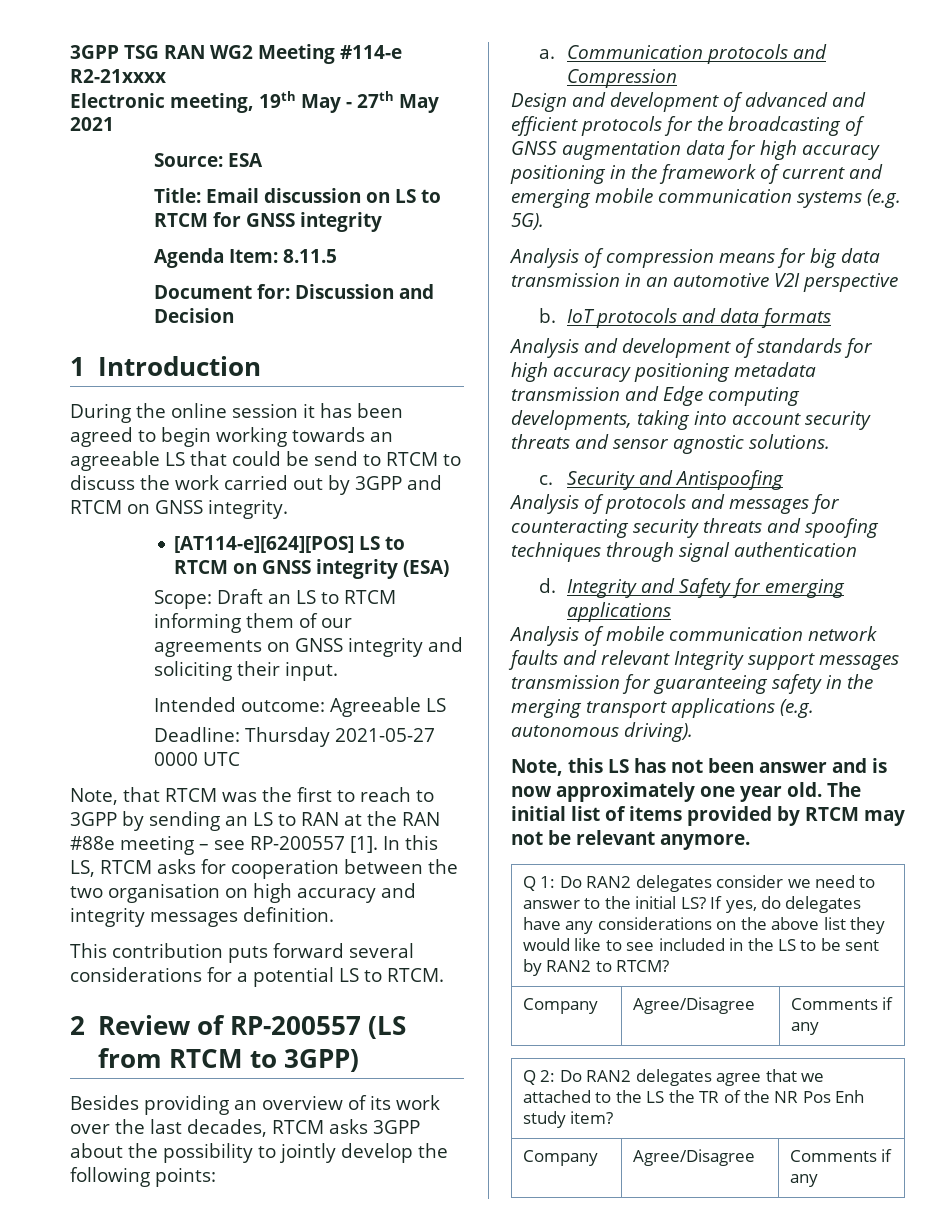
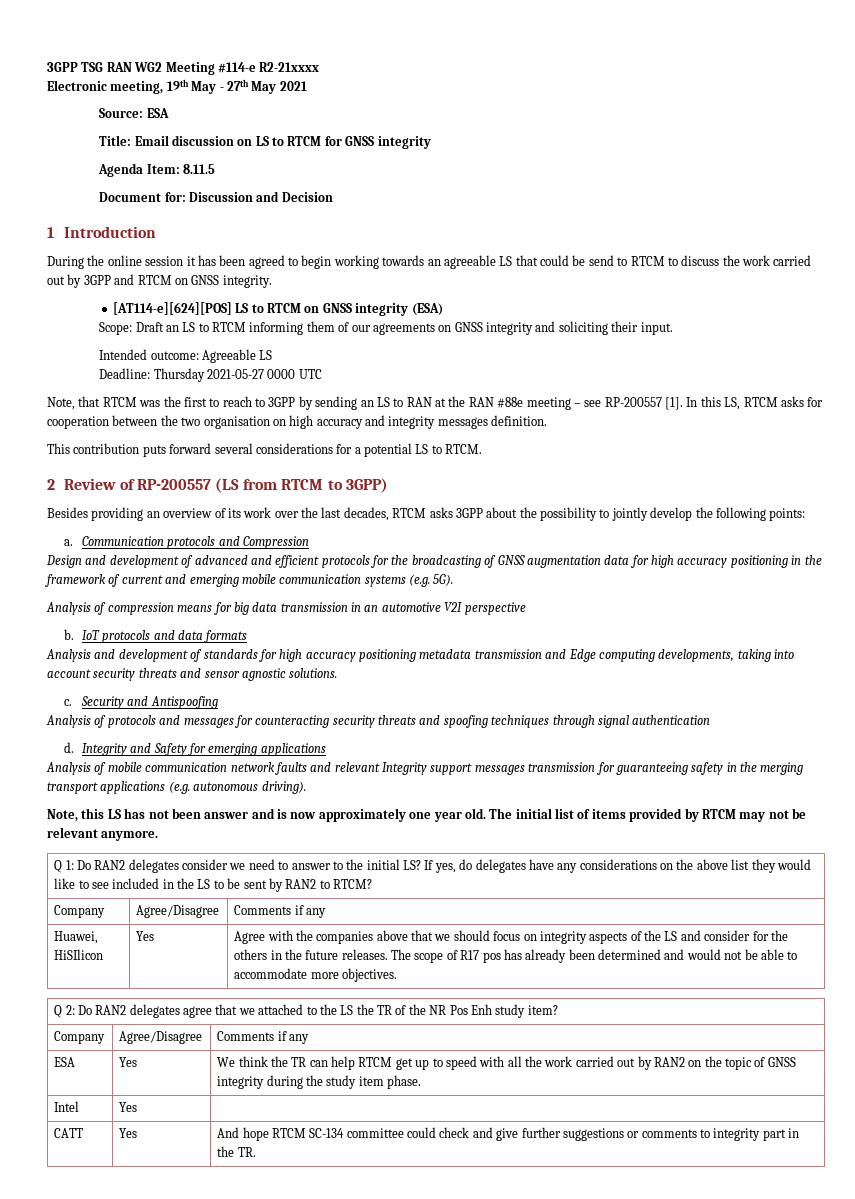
+ Huawei, HiSIlicon | Yes | Agree with the companies above that we should focus on integrity aspects of the LS and consider for the others in the future releases. The scope of R17 pos has already been determined and would not be able to accommodate more objectives.
+ ESA | Yes | We think the TR can help RTCM get up to speed with all the work carried out by RAN2 on the topic of GNSS integrity during the study item phase.
+ Intel | Yes |
+ CATT | Yes | And hope RTCM SC-134 committee could check and give further suggestions or comments to integrity part in the TR.

